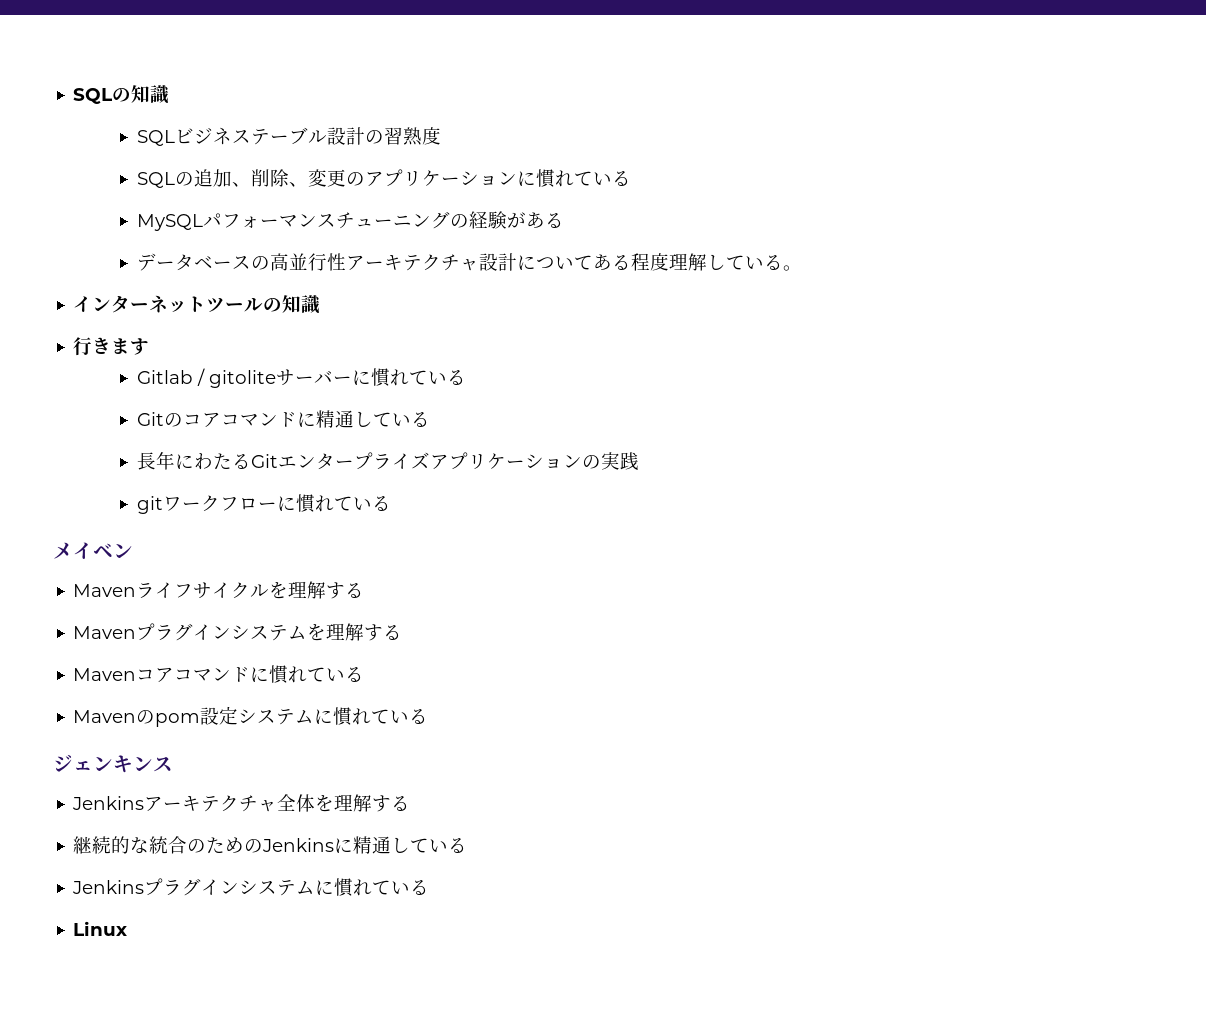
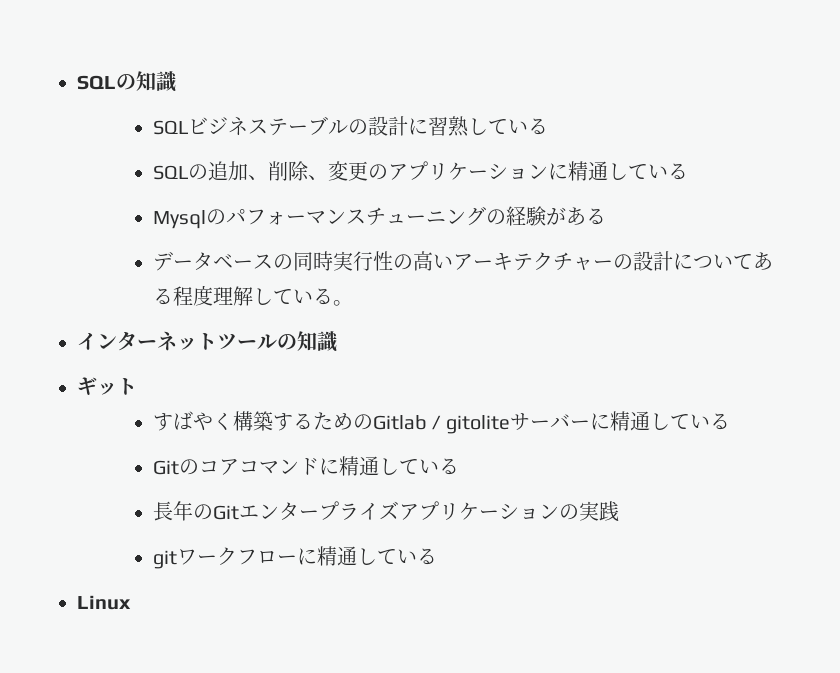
- SQLビジネステーブル設計の習熟度
+ SQLビジネステーブルの設計に習熟している
- SQLの追加、削除、変更のアプリケーションに慣れている
- MySQLパフォーマンスチューニングの経験がある
+ SQLの追加、削除、変更のアプリケーションに精通している
+ Mysqlのパフォーマンスチューニングの経験がある
- データベースの高並行性アーキテクチャ設計についてある程度理解している。
+ データベースの同時実行性の高いアーキテクチャーの設計についてある程度理解している。
- 行きます
- Gitlab / gitoliteサーバーに慣れている
+ ギット
+ すばやく構築するためのGitlab / gitoliteサーバーに精通している
- 長年にわたるGitエンタープライズアプリケーションの実践
+ 長年のGitエンタープライズアプリケーションの実践
- gitワークフローに慣れている
- メイベン
- Mavenライフサイクルを理解する
- Mavenプラグインシステムを理解する
- Mavenコアコマンドに慣れている
- Mavenのpom設定システムに慣れている
- ジェンキンス
- Jenkinsアーキテクチャ全体を理解する
- 継続的な統合のためのJenkinsに精通している
- Jenkinsプラグインシステムに慣れている
+ gitワークフローに精通している

